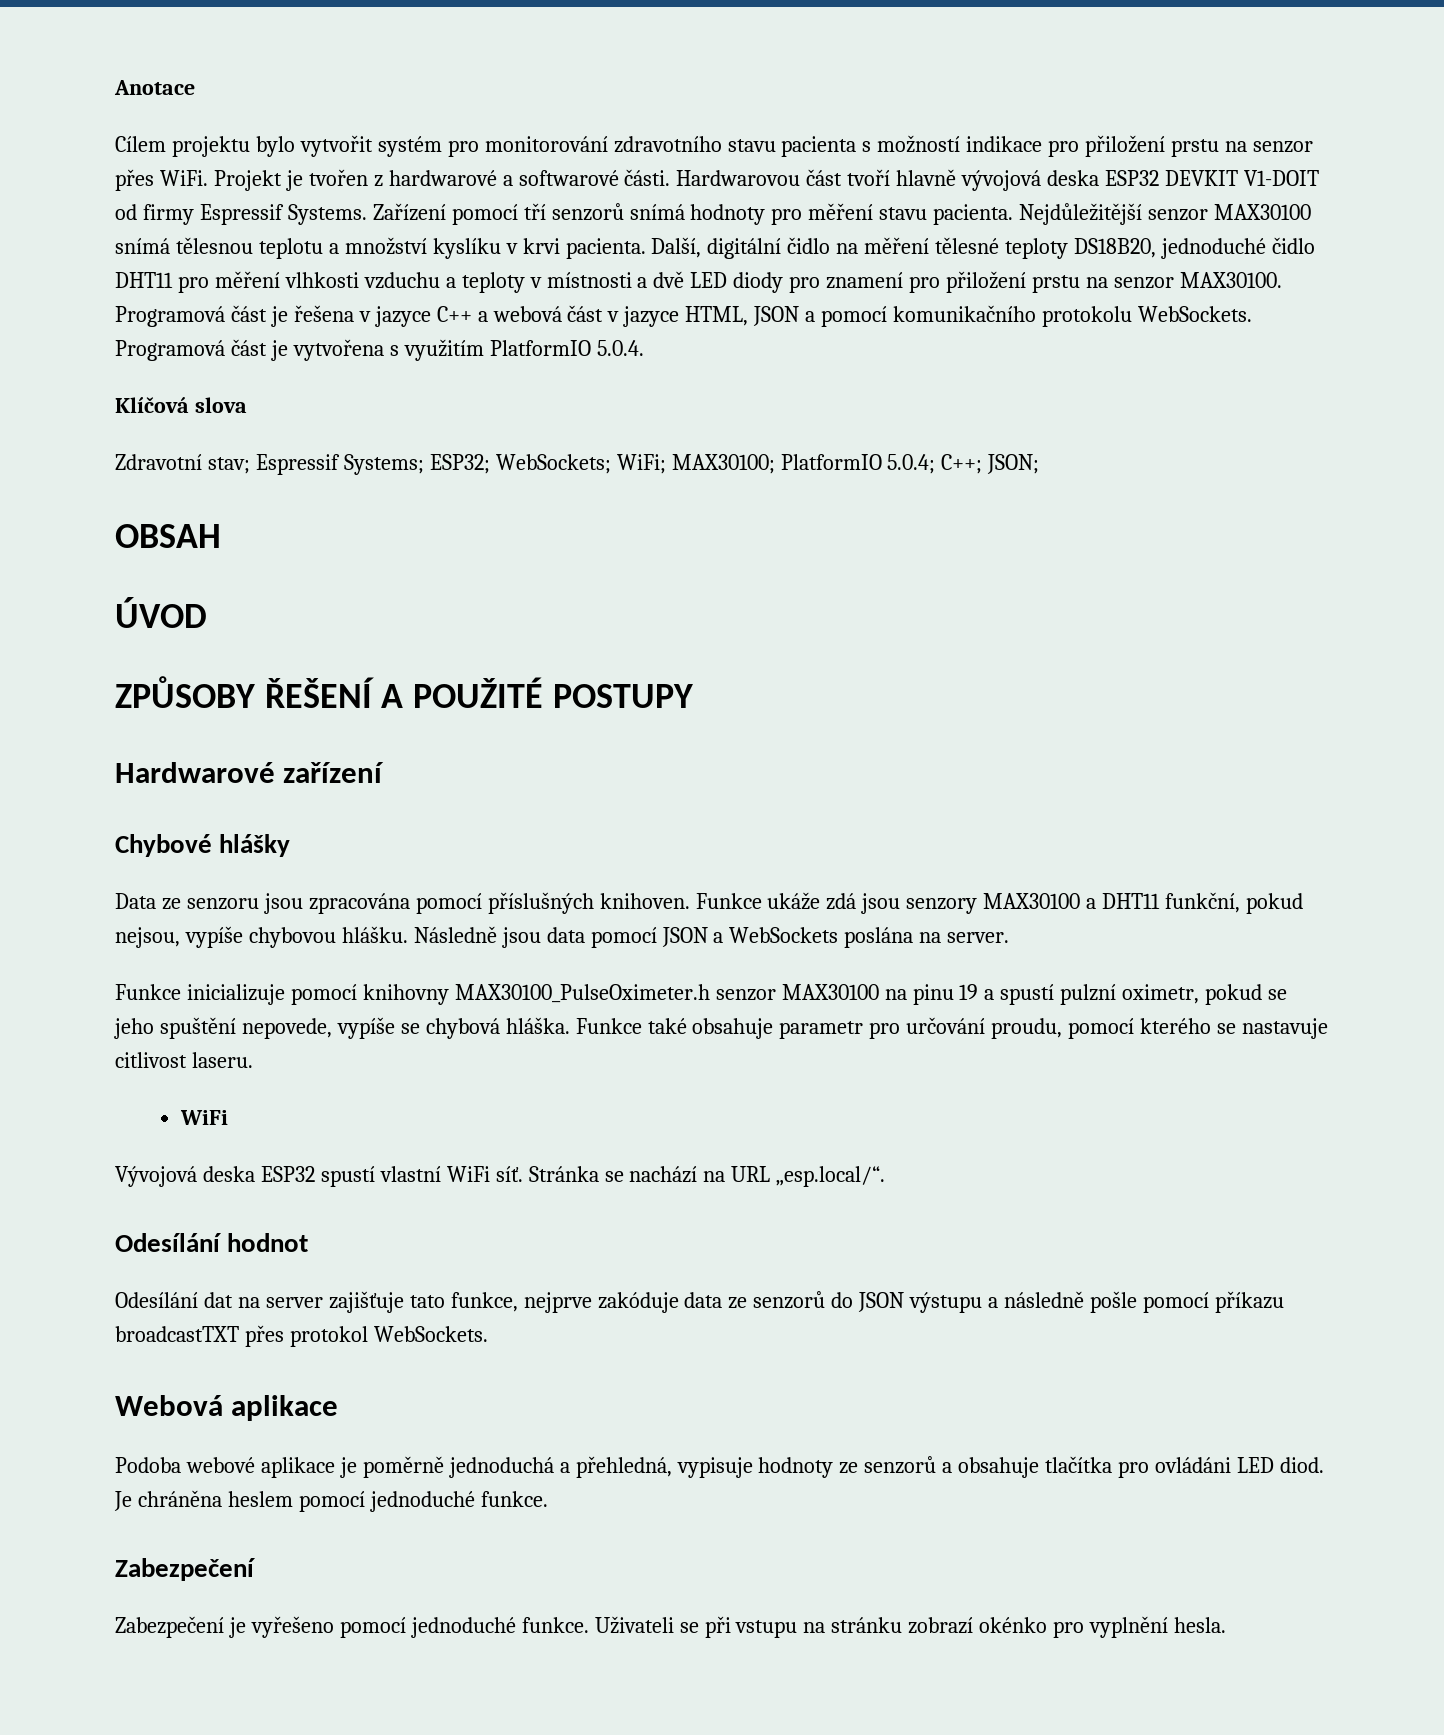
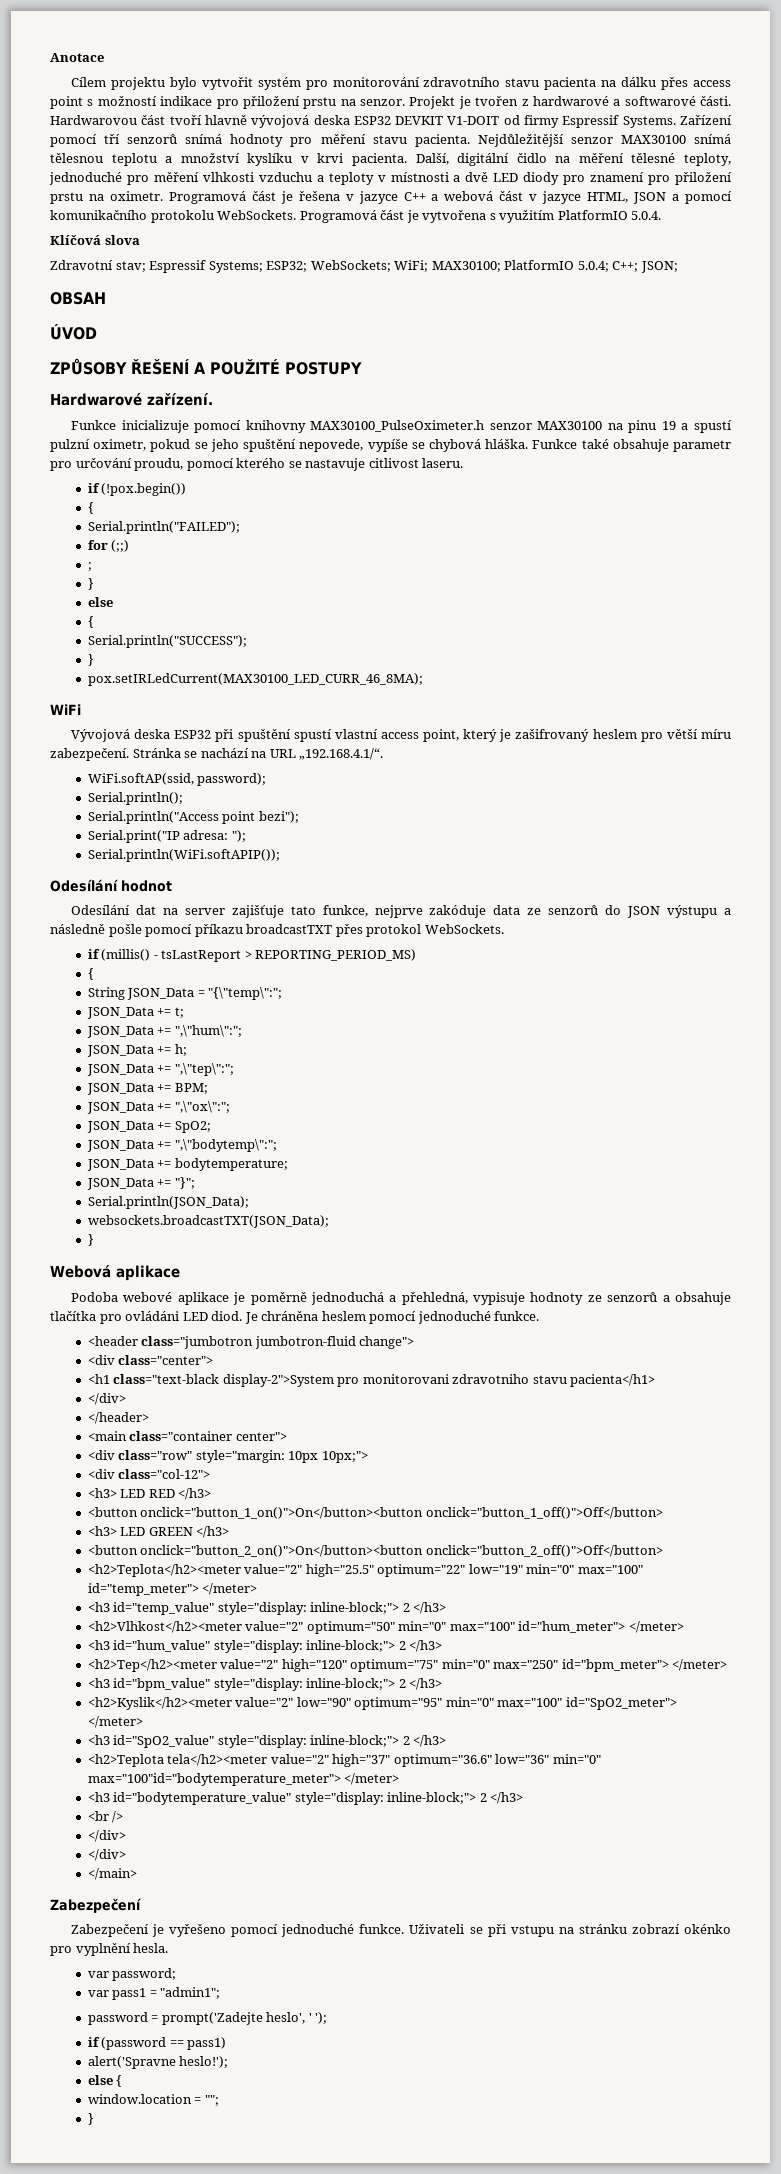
- Cílem projektu bylo vytvořit systém pro monitorování zdravotního stavu pacienta s možností indikace pro přiložení prstu na senzor přes WiFi.
+ Cílem projektu bylo vytvořit systém pro monitorování zdravotního stavu pacienta na dálku přes access point s možností indikace pro přiložení prstu na senzor.
- Další, digitální čidlo na měření tělesné teploty DS18B20, jednoduché čidlo DHT11 pro měření vlhkosti vzduchu a teploty v místnosti a dvě LED diody pro znamení pro přiložení prstu na senzor MAX30100.
+ Další, digitální čidlo na měření tělesné teploty, jednoduché pro měření vlhkosti vzduchu a teploty v místnosti a dvě LED diody pro znamení pro přiložení prstu na oximetr.
- Hardwarové zařízení
- Chybové hlášky
- Data ze senzoru jsou zpracována pomocí příslušných knihoven. Funkce ukáže zdá jsou senzory MAX30100 a DHT11 funkční, pokud nejsou, vypíše chybovou hlášku. Následně jsou data pomocí JSON a WebSockets poslána na server.
+ Hardwarové zařízení.
  Funkce také obsahuje parametr pro určování proudu, pomocí kterého se nastavuje citlivost laseru.
+ if (!pox.begin())
+ {
+ Serial.println("FAILED");
+ for (;;)
+ ;
+ }
+ else
+ {
+ Serial.println("SUCCESS");
+ }
+ pox.setIRLedCurrent(MAX30100_LED_CURR_46_8MA);
  WiFi
- Vývojová deska ESP32 spustí vlastní WiFi síť.
+ Vývojová deska ESP32 při spuštění spustí vlastní access point, který je zašifrovaný heslem pro větší míru zabezpečení.
- Stránka se nachází na URL „esp.local/“.
+ Stránka se nachází na URL „192.168.4.1/“.
+ WiFi.softAP(ssid, password);
+ Serial.println();
+ Serial.println("Access point bezi");
+ Serial.print("IP adresa: ");
+ Serial.println(WiFi.softAPIP());
+ if (millis() - tsLastReport > REPORTING_PERIOD_MS)
+ {
+ String JSON_Data = "{\"temp\":";
+ JSON_Data += t;
+ JSON_Data += ",\"hum\":";
+ JSON_Data += h;
+ JSON_Data += ",\"tep\":";
+ JSON_Data += BPM;
+ JSON_Data += ",\"ox\":";
+ JSON_Data += SpO2;
+ JSON_Data += ",\"bodytemp\":";
+ JSON_Data += bodytemperature;
+ JSON_Data += "}";
+ Serial.println(JSON_Data);
+ websockets.broadcastTXT(JSON_Data);
+ }
+ <header class="jumbotron jumbotron-fluid change">
+ <div class="center">
+ <h1 class="text-black display-2">System pro monitorovani zdravotniho stavu pacienta</h1>
+ </div>
+ </header>
+ <main class="container center">
+ <div class="row" style="margin: 10px 10px;">
+ <div class="col-12">
+ <h3> LED RED </h3>
+ <button onclick="button_1_on()">On</button><button onclick="button_1_off()">Off</button>
+ <h3> LED GREEN </h3>
+ <button onclick="button_2_on()">On</button><button onclick="button_2_off()">Off</button>
+ <h2>Teplota</h2><meter value="2" high="25.5" optimum="22" low="19" min="0" max="100" id="temp_meter"> </meter>
+ <h3 id="temp_value" style="display: inline-block;"> 2 </h3>
+ <h2>Vlhkost</h2><meter value="2" optimum="50" min="0" max="100" id="hum_meter"> </meter>
+ <h3 id="hum_value" style="display: inline-block;"> 2 </h3>
+ <h2>Tep</h2><meter value="2" high="120" optimum="75" min="0" max="250" id="bpm_meter"> </meter>
+ <h3 id="bpm_value" style="display: inline-block;"> 2 </h3>
+ <h2>Kyslik</h2><meter value="2" low="90" optimum="95" min="0" max="100" id="SpO2_meter"> </meter>
+ <h3 id="SpO2_value" style="display: inline-block;"> 2 </h3>
+ <h2>Teplota tela</h2><meter value="2" high="37" optimum="36.6" low="36" min="0" max="100"id="bodytemperature_meter"> </meter>
+ <h3 id="bodytemperature_value" style="display: inline-block;"> 2 </h3>
+ <br />
+ </div>
+ </div>
+ </main>
+ var password;
+ var pass1 = "admin1";
+ password = prompt('Zadejte heslo', ' ');
+ if (password == pass1)
+ alert('Spravne heslo!');
+ else {
+ window.location = "";
+ }

